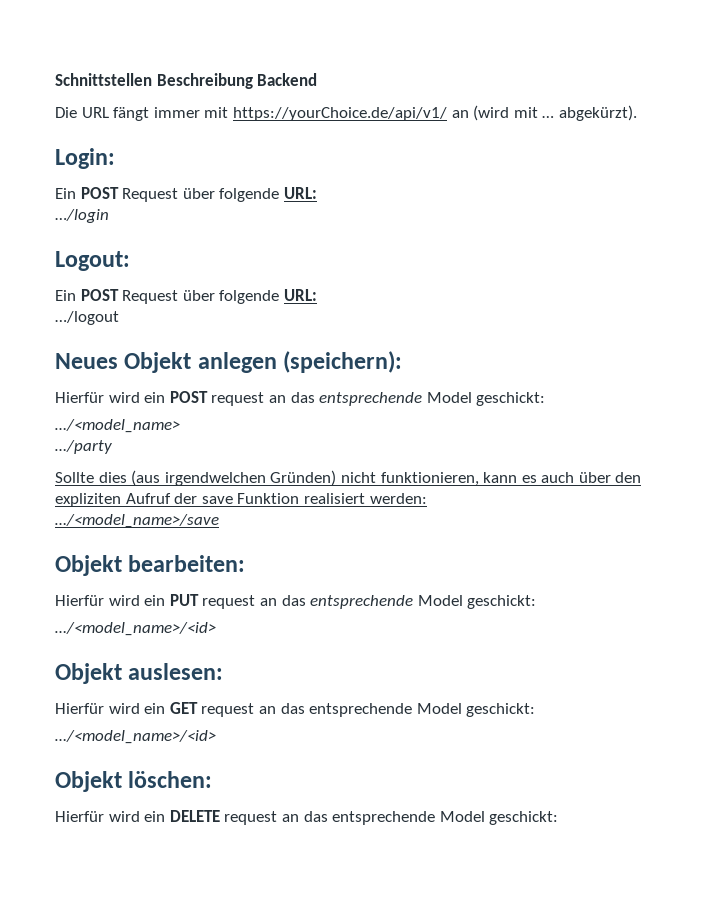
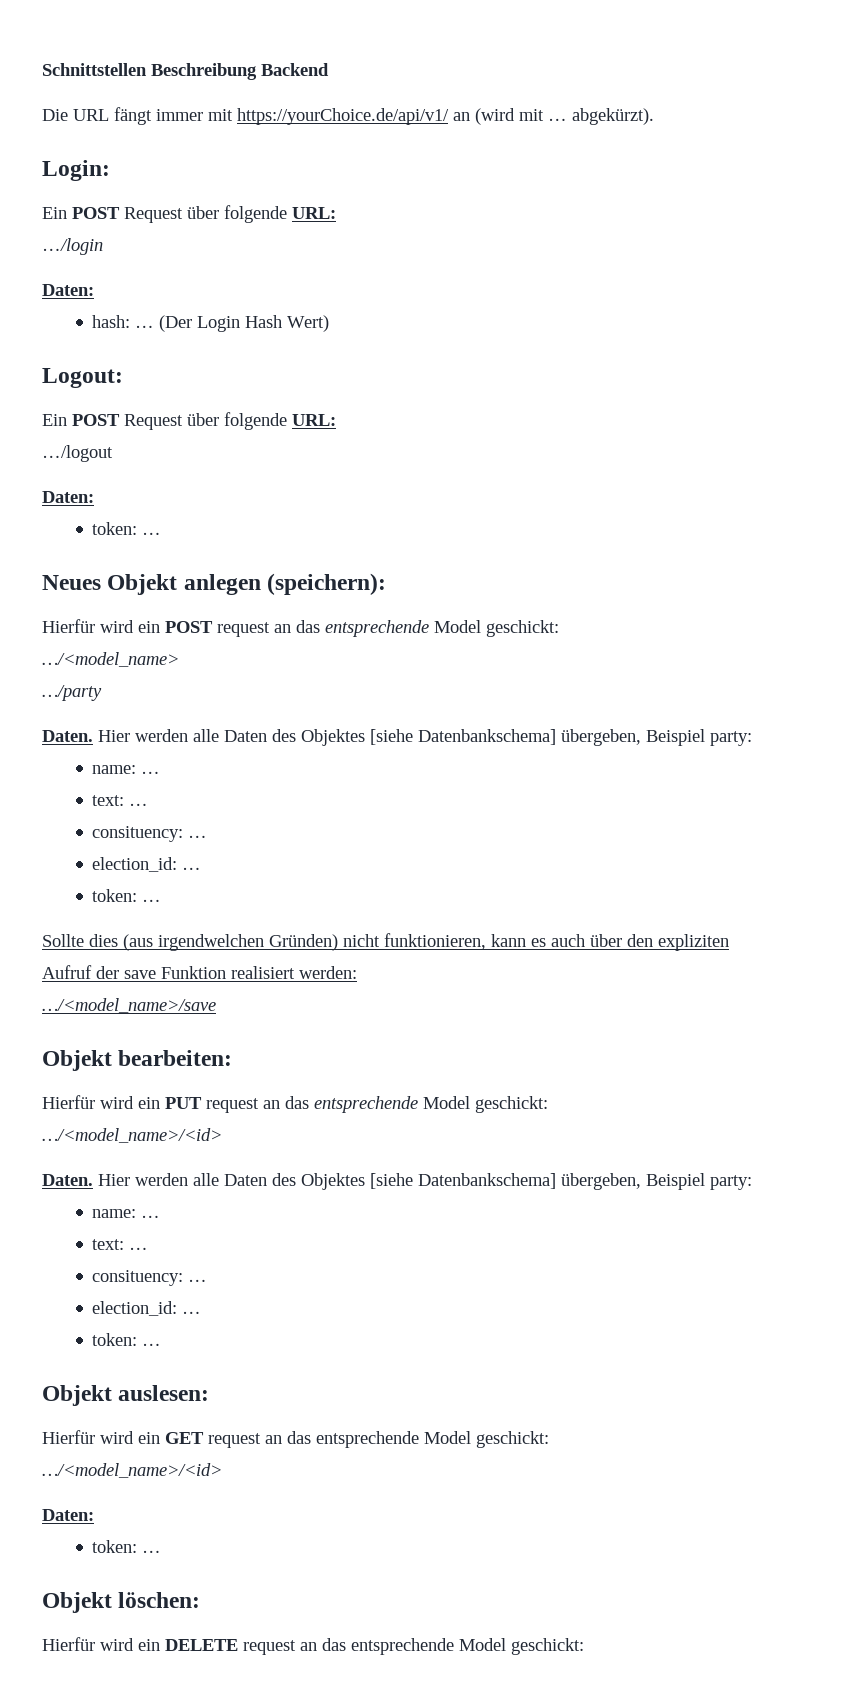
  …/login
+ Daten:
+ hash: … (Der Login Hash Wert)
  …/logout
+ Daten:
+ token: …
  …/party
+ Daten. Hier werden alle Daten des Objektes [siehe Datenbankschema] übergeben, Beispiel party:
+ name: …
+ text: …
+ consituency: …
+ election_id: …
+ token: …
  Hierfür wird ein PUT request an das entsprechende Model geschickt:
  …/<model_name>/<id>
+ Daten. Hier werden alle Daten des Objektes [siehe Datenbankschema] übergeben, Beispiel party:
+ name: …
+ text: …
+ consituency: …
+ election_id: …
+ token: …
  Hierfür wird ein GET request an das entsprechende Model geschickt:
  …/<model_name>/<id>
+ Daten:
+ token: …

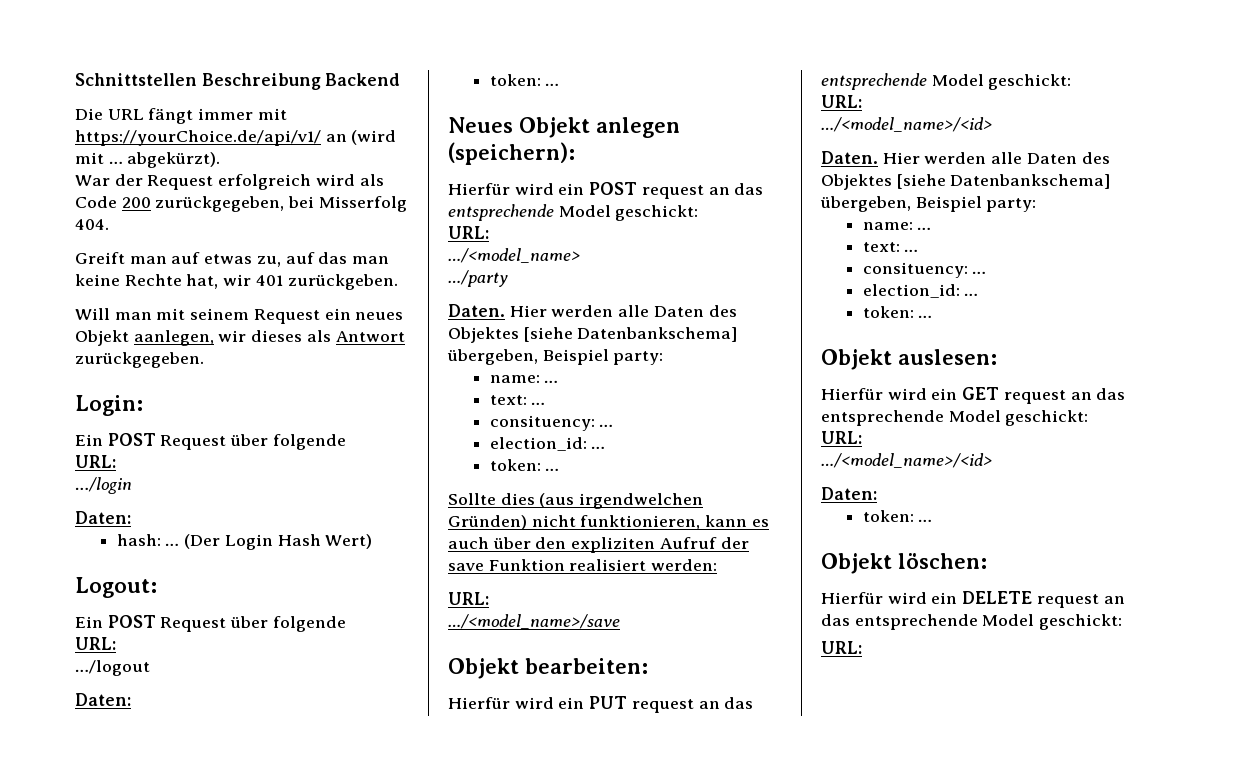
+ War der Request erfolgreich wird als Code 200 zurückgegeben, bei Misserfolg 404.
+ Greift man auf etwas zu, auf das man keine Rechte hat, wir 401 zurückgeben.
+ Will man mit seinem Request ein neues Objekt aanlegen, wir dieses als Antwort zurückgegeben.
  Login:
- Ein POST Request über folgende URL:
+ Ein POST Request über folgende
+ URL:
  Logout:
- Ein POST Request über folgende URL:
+ Ein POST Request über folgende
+ URL:
  Hierfür wird ein POST request an das entsprechende Model geschickt:
+ URL:
  Sollte dies (aus irgendwelchen Gründen) nicht funktionieren, kann es auch über den expliziten Aufruf der save Funktion realisiert werden:
+ URL:
  Hierfür wird ein PUT request an das entsprechende Model geschickt:
+ URL:
  Hierfür wird ein GET request an das entsprechende Model geschickt:
+ URL:
  Hierfür wird ein DELETE request an das entsprechende Model geschickt:
+ URL:

